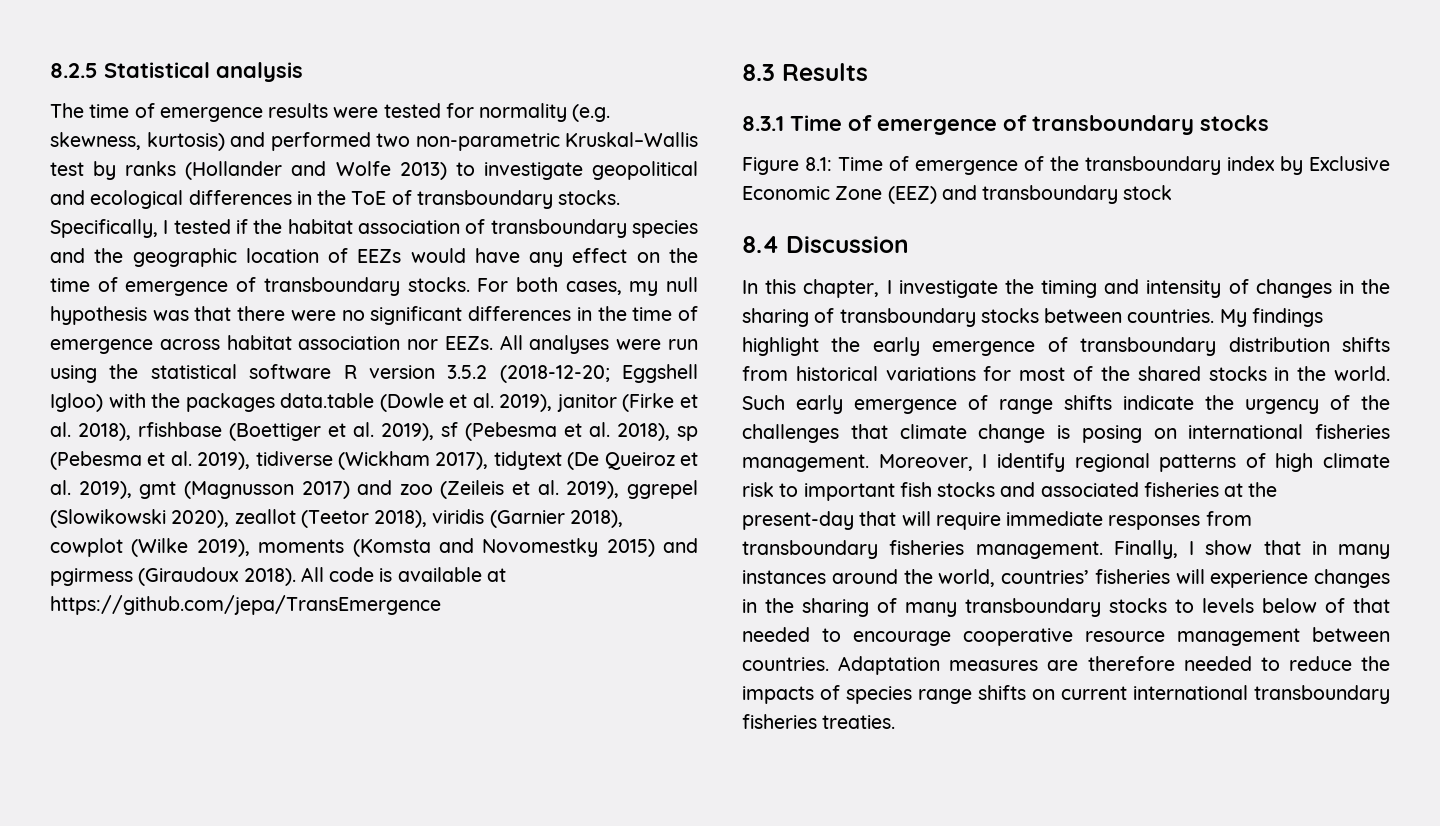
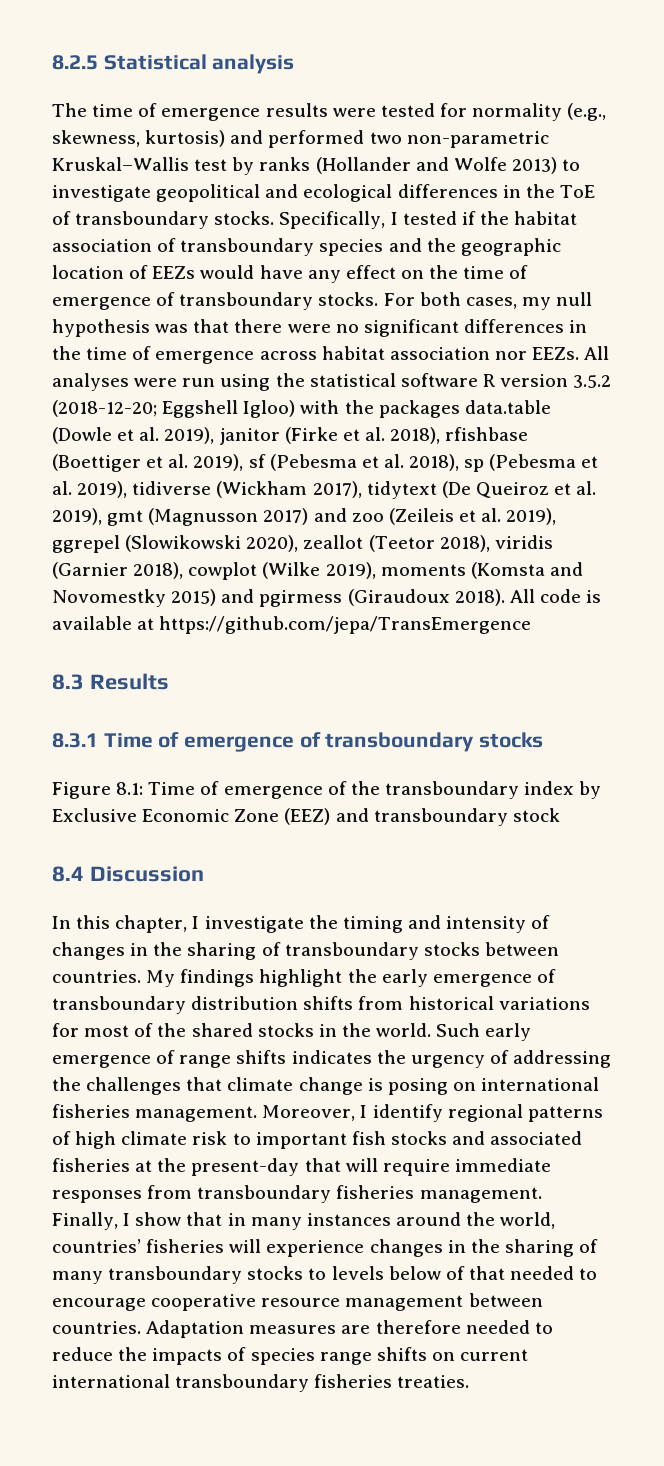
- The time of emergence results were tested for normality (e.g. skewness, kurtosis) and performed two non-parametric Kruskal–Wallis test by ranks (Hollander and Wolfe 2013) to investigate geopolitical and ecological differences in the ToE of transboundary stocks.
+ The time of emergence results were tested for normality (e.g., skewness, kurtosis) and performed two non-parametric Kruskal–Wallis test by ranks (Hollander and Wolfe 2013) to investigate geopolitical and ecological differences in the ToE of transboundary stocks.
- Such early emergence of range shifts indicate the urgency of the challenges that climate change is posing on international fisheries management.
+ Such early emergence of range shifts indicates the urgency of addressing the challenges that climate change is posing on international fisheries management.

